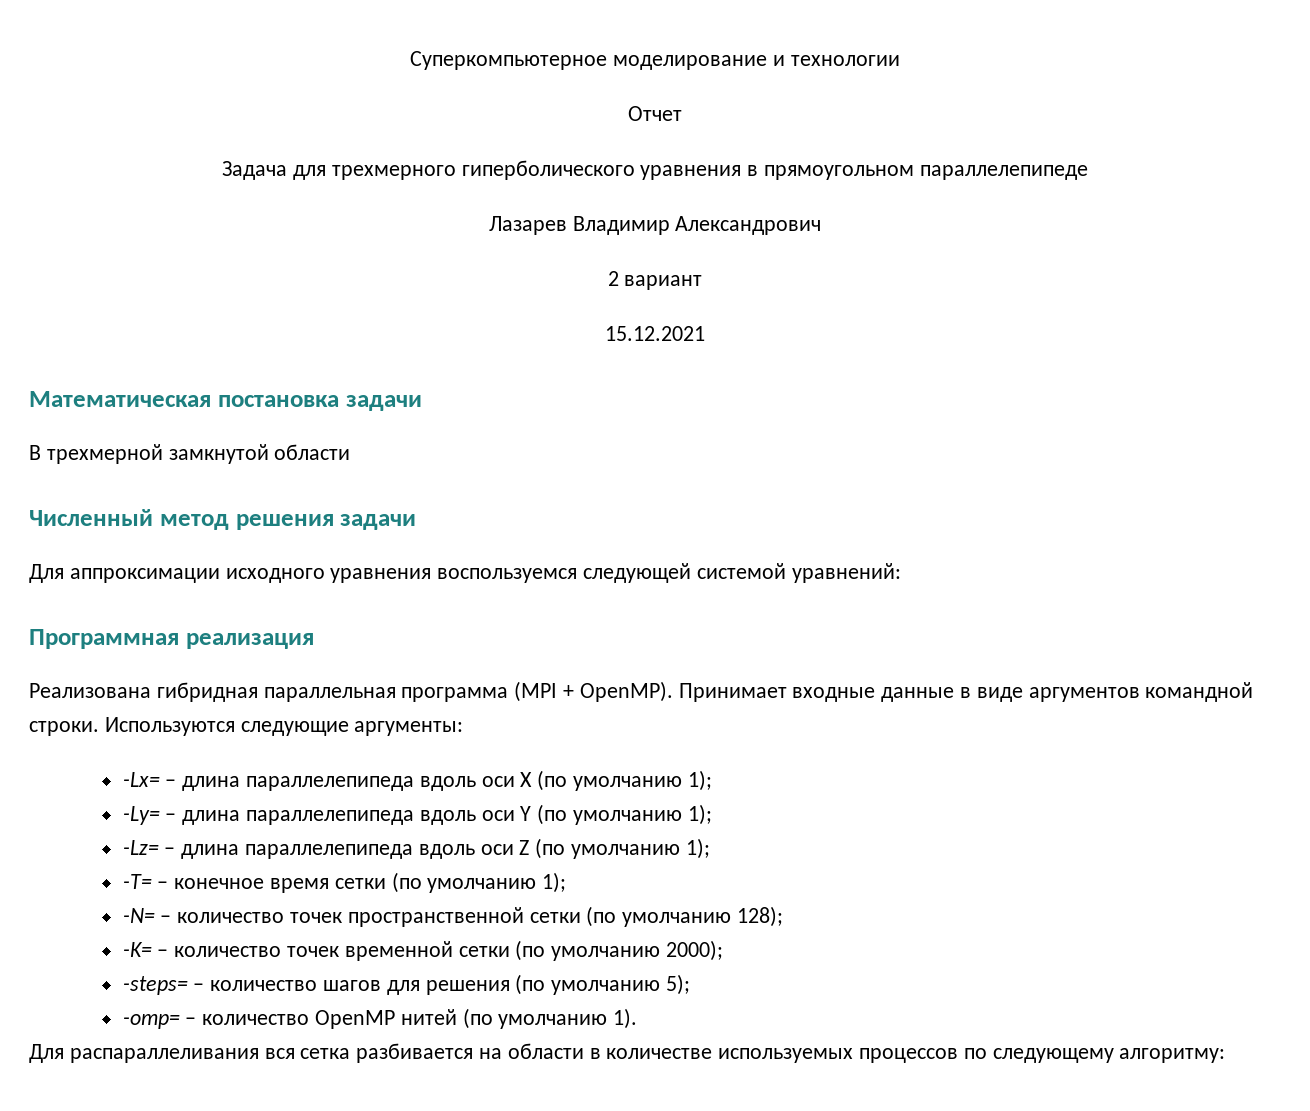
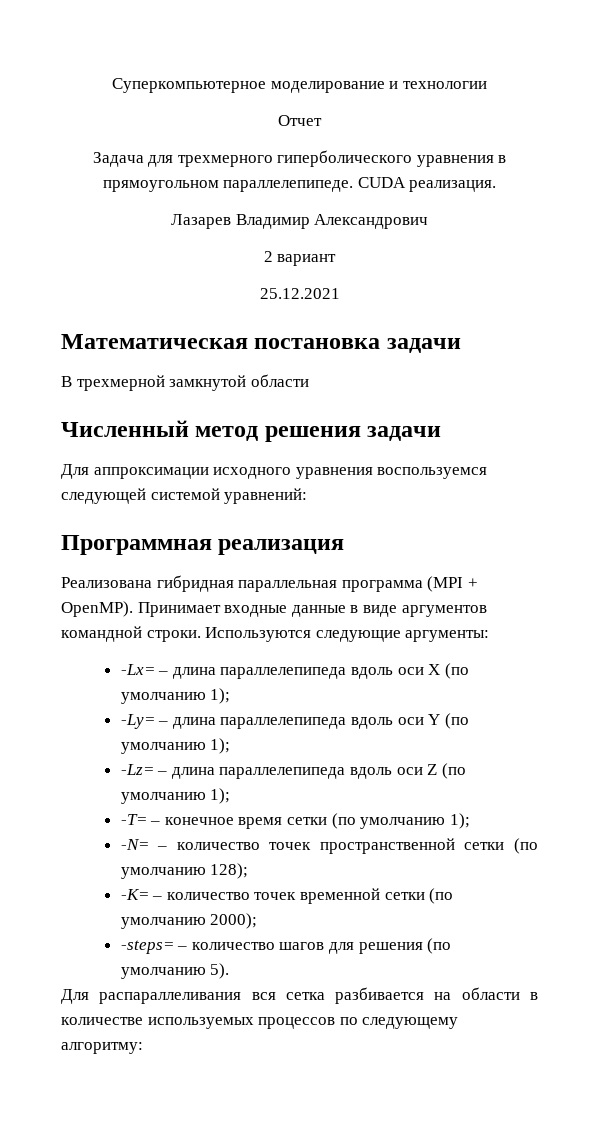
- Задача для трехмерного гиперболического уравнения в прямоугольном параллелепипеде
+ Задача для трехмерного гиперболического уравнения в прямоугольном параллелепипеде. CUDA реализация.
- 15.12.2021
+ 25.12.2021
- -steps= – количество шагов для решения (по умолчанию 5);
- -omp= – количество OpenMP нитей (по умолчанию 1).
+ -steps= – количество шагов для решения (по умолчанию 5).

